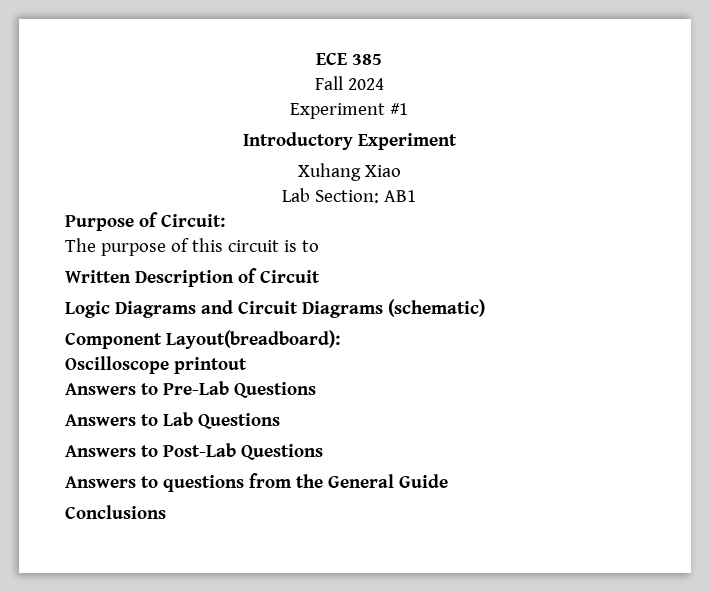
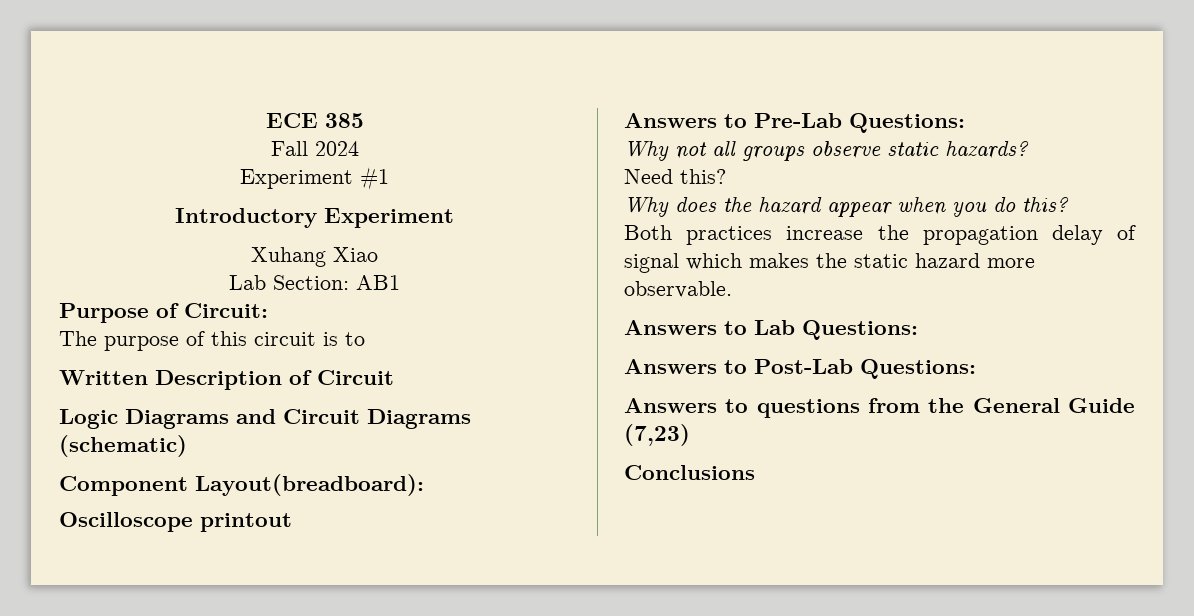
- Answers to Pre-Lab Questions
+ Answers to Pre-Lab Questions:
+ Why not all groups observe static hazards?
+ Need this?
+ Why does the hazard appear when you do this?
+ Both practices increase the propagation delay of signal which makes the static hazard more observable.
- Answers to Lab Questions
+ Answers to Lab Questions:
- Answers to Post-Lab Questions
+ Answers to Post-Lab Questions:
- Answers to questions from the General Guide
+ Answers to questions from the General Guide (7,23)

